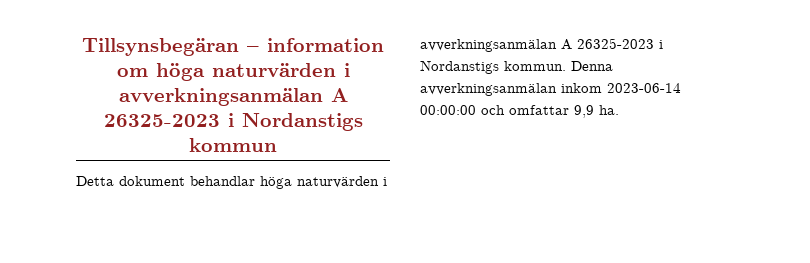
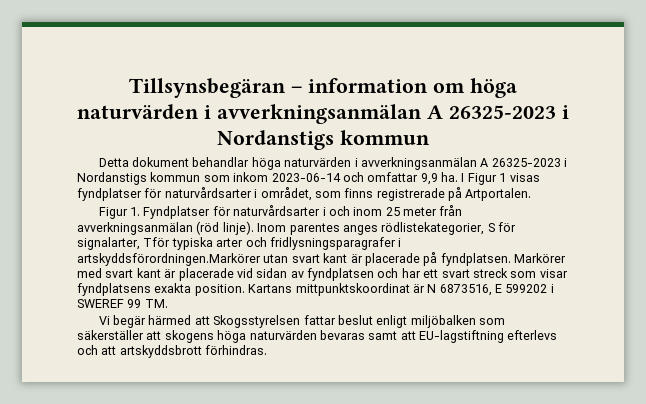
- Detta dokument behandlar höga naturvärden i avverkningsanmälan A 26325-2023 i Nordanstigs kommun. Denna avverkningsanmälan inkom 2023-06-14 00:00:00 och omfattar 9,9 ha.
+ Detta dokument behandlar höga naturvärden i avverkningsanmälan A 26325-2023 i Nordanstigs kommun som inkom 2023-06-14 och omfattar 9,9 ha.
+ I Figur 1 visas fyndplatser för naturvårdsarter i området, som finns registrerade på Artportalen.
+ Figur 1. Fyndplatser för naturvårdsarter i och inom 25 meter från avverkningsanmälan (röd linje). Inom parentes anges rödlistekategorier, S för signalarter, Tför typiska arter och fridlysningsparagrafer i artskyddsförordningen.Markörer utan svart kant är placerade på fyndplatsen. Markörer med svart kant är placerade vid sidan av fyndplatsen och har ett svart streck som visar fyndplatsens exakta position. Kartans mittpunktskoordinat är N 6873516, E 599202 i SWEREF 99 TM.
+ Vi begär härmed att Skogsstyrelsen fattar beslut enligt miljöbalken som säkerställer att skogens höga naturvärden bevaras samt att EU-lagstiftning efterlevs och att artskyddsbrott förhindras.

